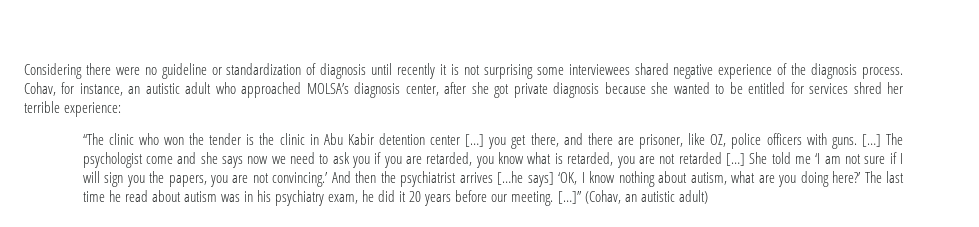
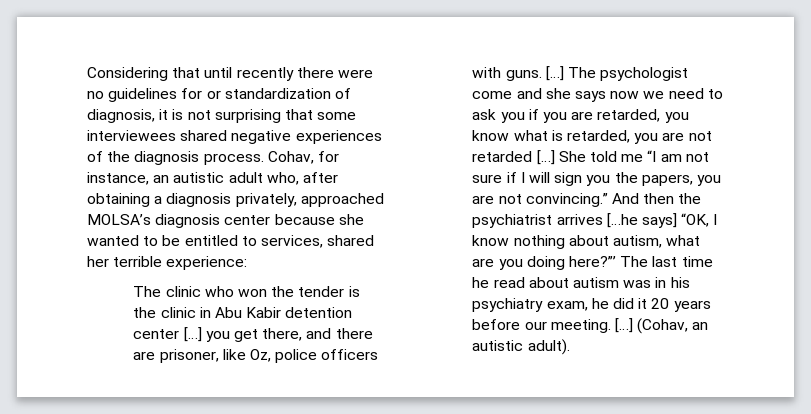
- Considering there were no guideline or standardization of diagnosis until recently it is not surprising some interviewees shared negative experience of the diagnosis process.
+ Considering that until recently there were no guidelines for or standardization of diagnosis, it is not surprising that some interviewees shared negative experiences of the diagnosis process.
- Cohav, for instance, an autistic adult who approached MOLSA’s diagnosis center, after she got private diagnosis because she wanted to be entitled for services shred her terrible experience:
+ Cohav, for instance, an autistic adult who, after obtaining a diagnosis privately, approached MOLSA’s diagnosis center because she wanted to be entitled to services, shared her terrible experience:
- “The clinic who won the tender is the clinic in Abu Kabir detention center […] you get there, and there are prisoner, like OZ, police officers with guns.
+ The clinic who won the tender is the clinic in Abu Kabir detention center […] you get there, and there are prisoner, like Oz, police officers with guns.
- She told me ‘I am not sure if I will sign you the papers, you are not convincing.’
+ She told me “I am not sure if I will sign you the papers, you are not convincing.”
- And then the psychiatrist arrives […he says] ‘OK, I know nothing about autism, what are you doing here?’
+ And then the psychiatrist arrives […he says] “OK, I know nothing about autism, what are you doing here?”’
- The last time he read about autism was in his psychiatry exam, he did it 20 years before our meeting. […]”
+ The last time he read about autism was in his psychiatry exam, he did it 20 years before our meeting. […]
- (Cohav, an autistic adult)
+ (Cohav, an autistic adult).

